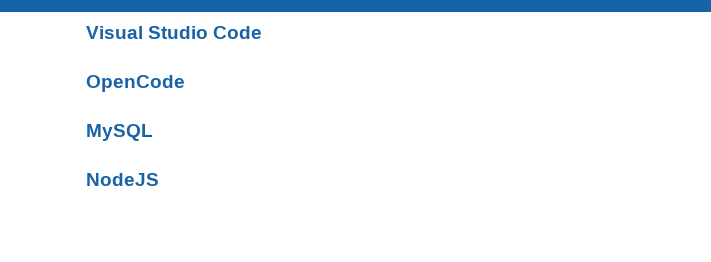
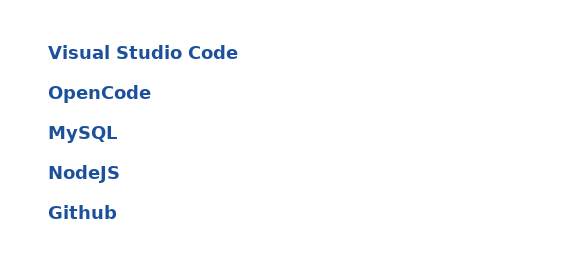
+ Github

